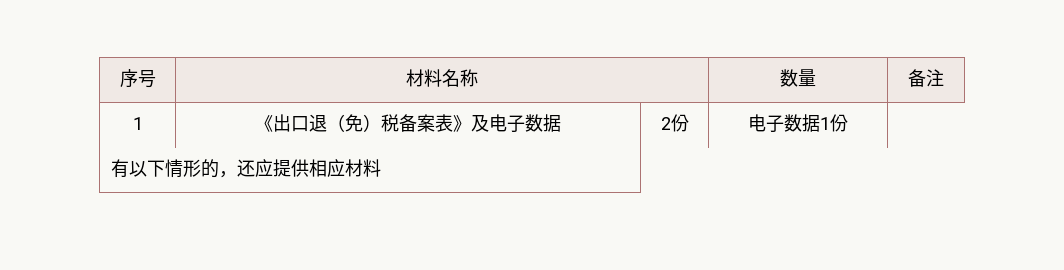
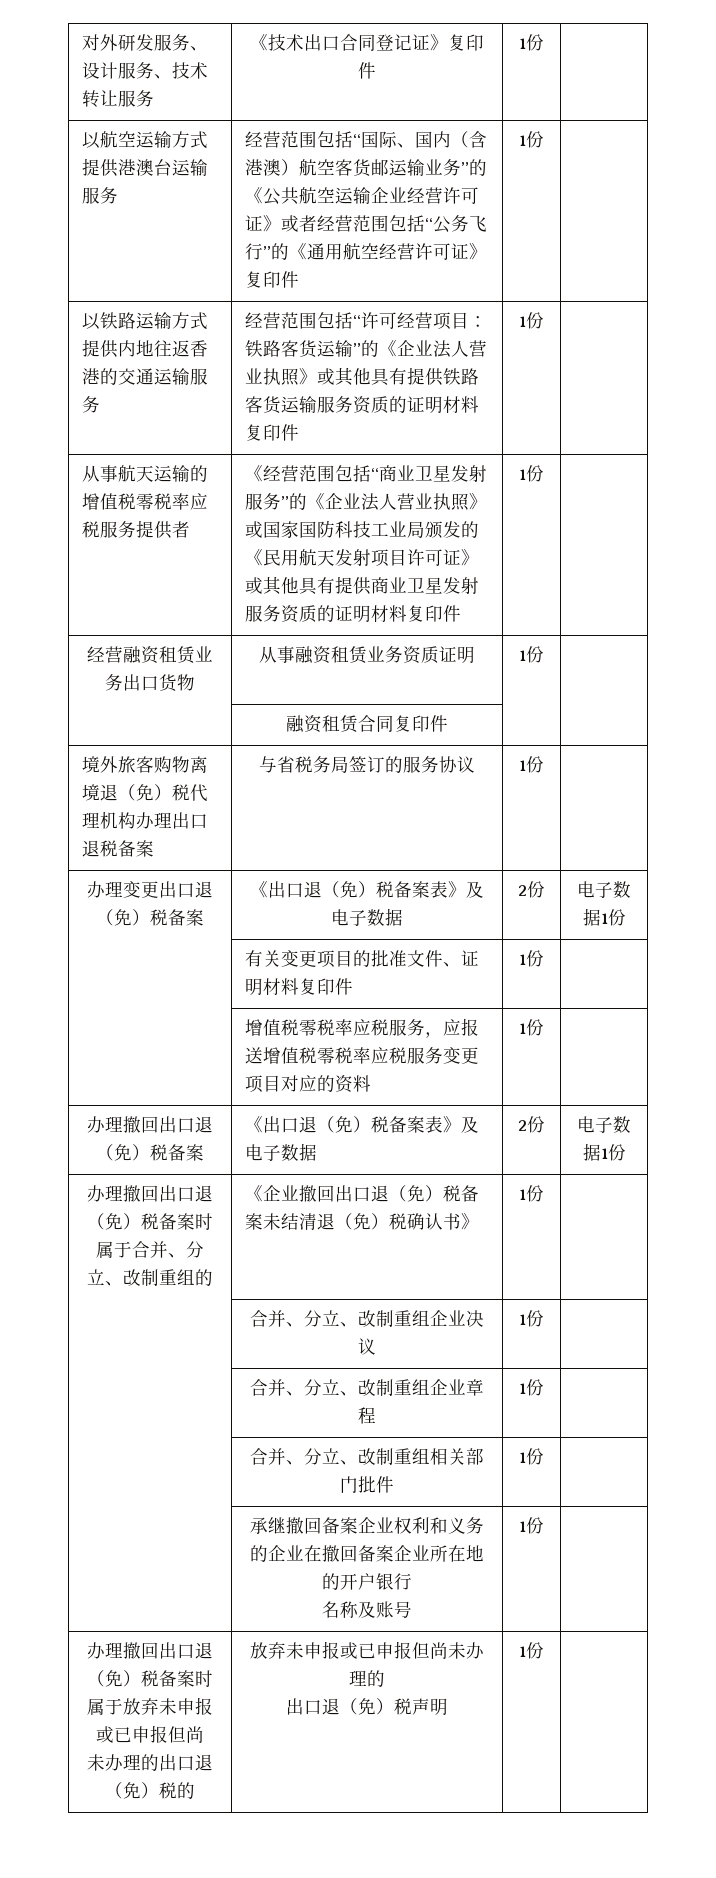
- 序号 | 材料名称 | 数量 | 备注
- 1 | 《出口退（免）税备案表》及电子数据 | 2份 | 电子数据1份
+ 对外研发服务、设计服务、技术转让服务 | 《技术出口合同登记证》复印件 | 1份 |
+ 以航空运输方式提供港澳台运输服务 | 经营范围包括“国际、国内（含港澳）航空客货邮运输业务”的《公共航空运输企业经营许可证》或者经营范围包括“公务飞行”的《通用航空经营许可证》复印件 | 1份 |
+ 以铁路运输方式提供内地往返香港的交通运输服务 | 经营范围包括“许可经营项目：铁路客货运输”的《企业法人营业执照》或其他具有提供铁路客货运输服务资质的证明材料复印件 | 1份 |
+ 从事航天运输的增值税零税率应税服务提供者 | 《经营范围包括“商业卫星发射服务”的《企业法人营业执照》或国家国防科技工业局颁发的《民用航天发射项目许可证》或其他具有提供商业卫星发射服务资质的证明材料复印件 | 1份 |
+ 经营融资租赁业务出口货物 | 从事融资租赁业务资质证明 | 1份 |
+ | 融资租赁合同复印件 | |
+ 境外旅客购物离境退（免）税代理机构办理出口退税备案 | 与省税务局签订的服务协议 | 1份 |
+ 办理变更出口退（免）税备案 | 《出口退（免）税备案表》及电子数据 | 2份 | 电子数据1份
- 有以下情形的，还应提供相应材料
+ | 有关变更项目的批准文件、证明材料复印件 | 1份 |
+ | 增值税零税率应税服务，应报送增值税零税率应税服务变更项目对应的资料 | 1份 |
+ 办理撤回出口退（免）税备案 | 《出口退（免）税备案表》及电子数据 | 2份 | 电子数据1份
+ 办理撤回出口退（免）税备案时属于合并、分立、改制重组的 | 《企业撤回出口退（免）税备案未结清退（免）税确认书》 | 1份 |
+ | 合并、分立、改制重组企业决议 | 1份 |
+ | 合并、分立、改制重组企业章程 | 1份 |
+ | 合并、分立、改制重组相关部门批件 | 1份 |
+ | 承继撤回备案企业权利和义务的企业在撤回备案企业所在地的开户银行
+ 名称及账号 | 1份 |
+ 办理撤回出口退（免）税备案时属于放弃未申报或已申报但尚
+ 未办理的出口退（免）税的 | 放弃未申报或已申报但尚未办理的
+ 出口退（免）税声明 | 1份 |

